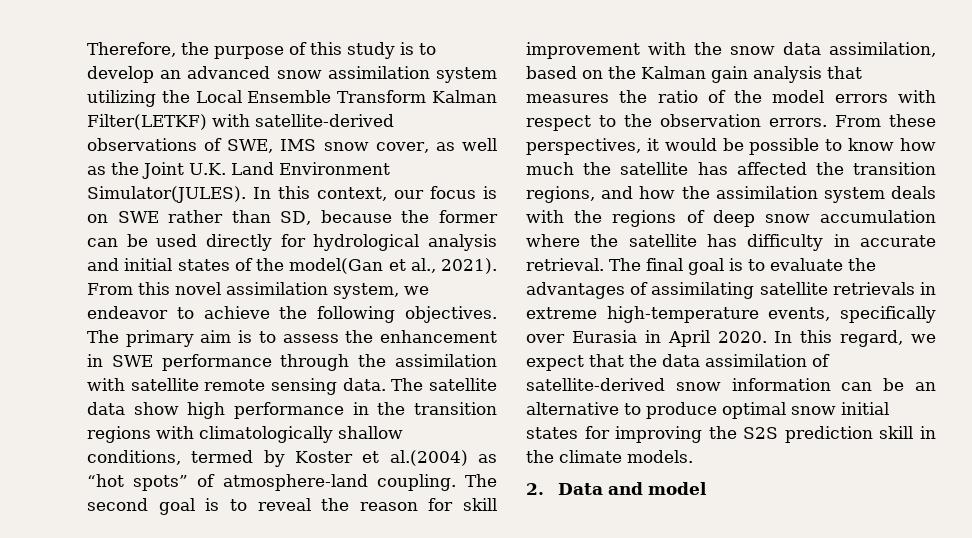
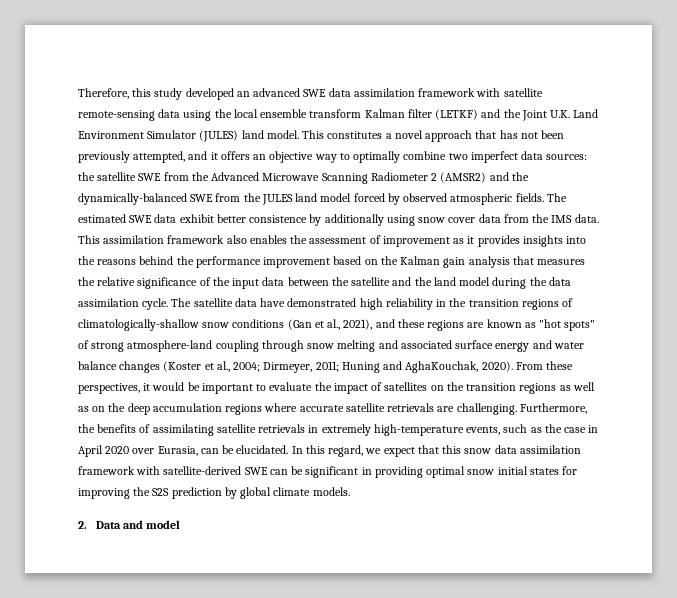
- Therefore, the purpose of this study is to develop an advanced snow assimilation system utilizing the Local Ensemble Transform Kalman Filter(LETKF) with satellite-derived observations of SWE, IMS snow cover, as well as the Joint U.K. Land Environment Simulator(JULES). In this context, our focus is on SWE rather than SD, because the former can be used directly for hydrological analysis and initial states of the model(Gan et al., 2021). From this novel assimilation system, we endeavor to achieve the following objectives. The primary aim is to assess the enhancement in SWE performance through the assimilation with satellite remote sensing data. The satellite data show high performance in the transition regions with climatologically shallow conditions, termed by Koster et al.(2004) as “hot spots” of atmosphere-land coupling. The second goal is to reveal the reason for skill improvement with the snow data assimilation, based on the Kalman gain analysis that measures the ratio of the model errors with respect to the observation errors.
+ Therefore, this study developed an advanced SWE data assimilation framework with satellite remote-sensing data using the local ensemble transform Kalman filter (LETKF) and the Joint U.K. Land Environment Simulator (JULES) land model. This constitutes a novel approach that has not been previously attempted, and it offers an objective way to optimally combine two imperfect data sources: the satellite SWE from the Advanced Microwave Scanning Radiometer 2 (AMSR2) and the dynamically-balanced SWE from the JULES land model forced by observed atmospheric fields. The estimated SWE data exhibit better consistence by additionally using snow cover data from the IMS data. This assimilation framework also enables the assessment of improvement as it provides insights into the reasons behind the performance improvement based on the Kalman gain analysis that measures the relative significance of the input data between the satellite and the land model during the data assimilation cycle. The satellite data have demonstrated high reliability in the transition regions of climatologically-shallow snow conditions (Gan et al., 2021), and these regions are known as "hot spots" of strong atmosphere-land coupling through snow melting and associated surface energy and water balance changes (Koster et al., 2004; Dirmeyer, 2011; Huning and AghaKouchak, 2020).
- From these perspectives, it would be possible to know how much the satellite has affected the transition regions, and how the assimilation system deals with the regions of deep snow accumulation where the satellite has difficulty in accurate retrieval. The final goal is to evaluate the advantages of assimilating satellite retrievals in extreme high-temperature events, specifically over Eurasia in April 2020.
+ From these perspectives, it would be important to evaluate the impact of satellites on the transition regions as well as on the deep accumulation regions where accurate satellite retrievals are challenging. Furthermore, the benefits of assimilating satellite retrievals in extremely high-temperature events, such as the case in April 2020 over Eurasia, can be elucidated.
- In this regard, we expect that the data assimilation of satellite-derived snow information can be an alternative to produce optimal snow initial states for improving the S2S prediction skill in the climate models.
+ In this regard, we expect that this snow data assimilation framework with satellite-derived SWE can be significant in providing optimal snow initial states for improving the S2S prediction by global climate models.

